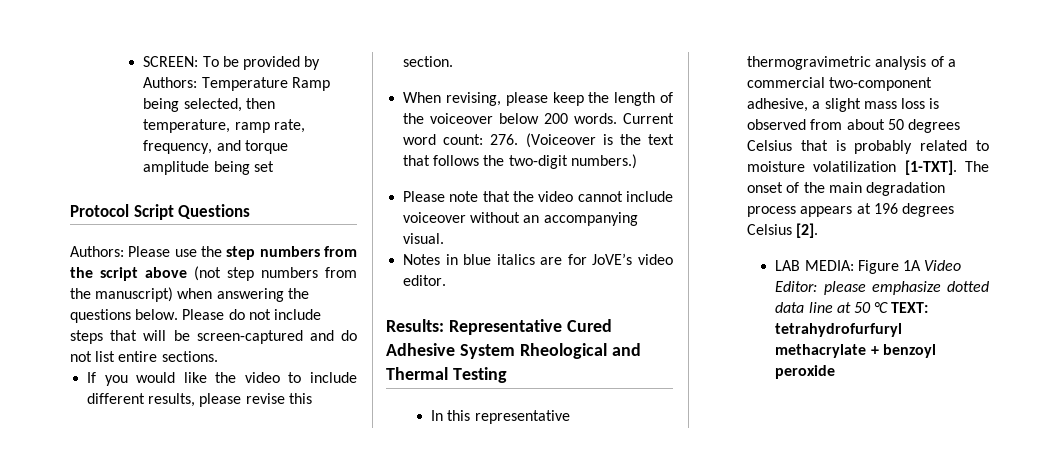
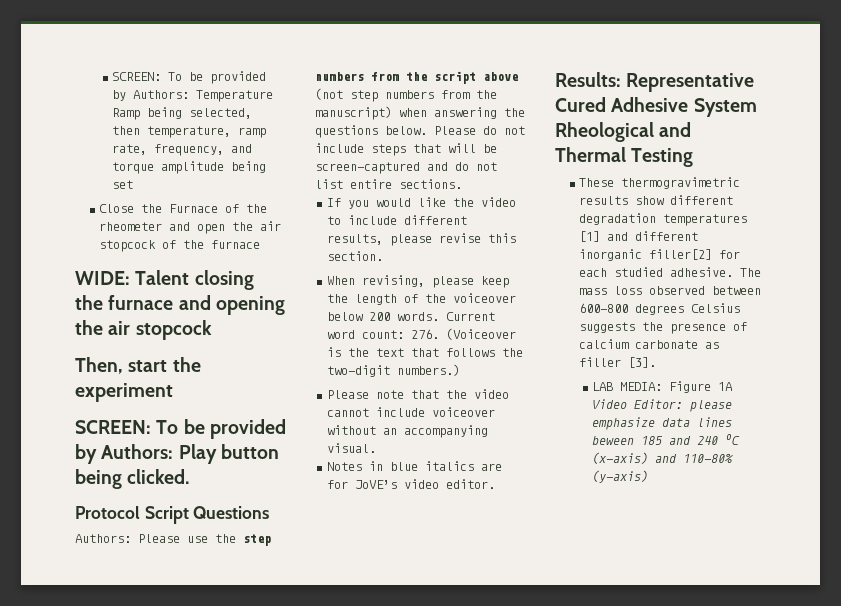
+ Close the Furnace of the rheometer and open the air stopcock of the furnace
+ WIDE: Talent closing the furnace and opening the air stopcock
+ Then, start the experiment
+ SCREEN: To be provided by Authors: Play button being clicked.
- In this representative thermogravimetric analysis of a commercial two-component adhesive, a slight mass loss is observed from about 50 degrees Celsius that is probably related to moisture volatilization [1-TXT]. The onset of the main degradation process appears at 196 degrees Celsius [2].
+ These thermogravimetric results show different degradation temperatures [1] and different inorganic filler[2] for each studied adhesive. The mass loss observed between 600-800 degrees Celsius suggests the presence of calcium carbonate as filler [3].
- LAB MEDIA: Figure 1A Video Editor: please emphasize dotted data line at 50 °C TEXT: tetrahydrofurfuryl methacrylate + benzoyl peroxide
+ LAB MEDIA: Figure 1A Video Editor: please emphasize data lines beween 185 and 240 ºC (x-axis) and 110-80% (y-axis)

